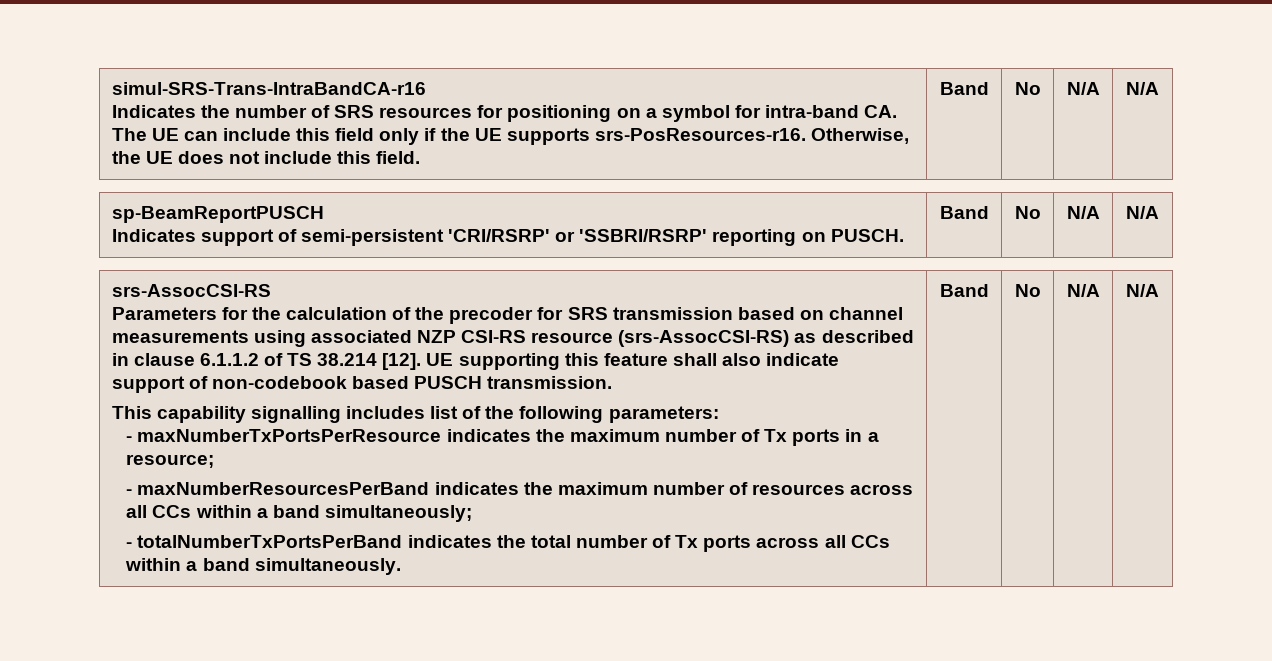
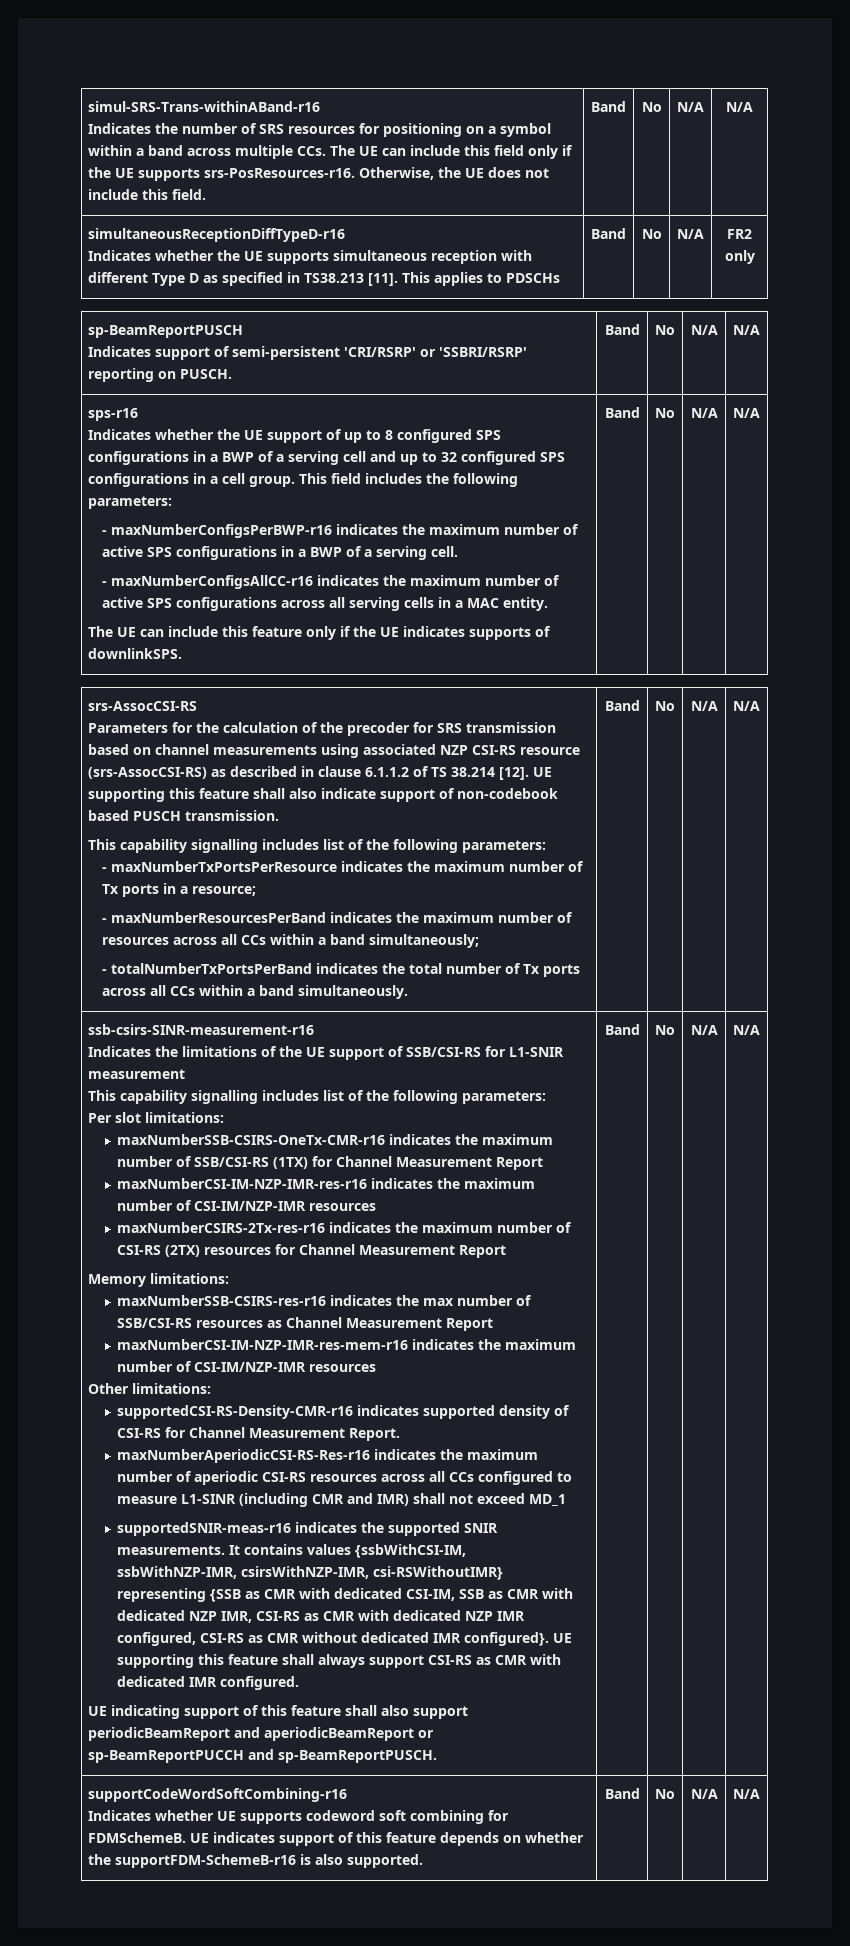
- simul-SRS-Trans-IntraBandCA-r16
+ simul-SRS-Trans-withinABand-r16
- Indicates the number of SRS resources for positioning on a symbol for intra-band CA. The UE can include this field only if the UE supports srs-PosResources-r16.
+ Indicates the number of SRS resources for positioning on a symbol within a band across multiple CCs. The UE can include this field only if the UE supports srs-PosResources-r16.
+ simultaneousReceptionDiffTypeD-r16
+ Indicates whether the UE supports simultaneous reception with different Type D as specified in TS38.213 [11]. This applies to PDSCHs | Band | No | N/A | FR2 only
+ sps-r16
+ Indicates whether the UE support of up to 8 configured SPS configurations in a BWP of a serving cell and up to 32 configured SPS configurations in a cell group. This field includes the following parameters:
+ - maxNumberConfigsPerBWP-r16 indicates the maximum number of active SPS configurations in a BWP of a serving cell.
+ - maxNumberConfigsAllCC-r16 indicates the maximum number of active SPS configurations across all serving cells in a MAC entity.
+ The UE can include this feature only if the UE indicates supports of downlinkSPS. | Band | No | N/A | N/A
+ ssb-csirs-SINR-measurement-r16
+ Indicates the limitations of the UE support of SSB/CSI-RS for L1-SNIR measurement
+ This capability signalling includes list of the following parameters:
+ Per slot limitations:
+ maxNumberSSB-CSIRS-OneTx-CMR-r16 indicates the maximum number of SSB/CSI-RS (1TX) for Channel Measurement Report
+ maxNumberCSI-IM-NZP-IMR-res-r16 indicates the maximum number of CSI-IM/NZP-IMR resources
+ maxNumberCSIRS-2Tx-res-r16 indicates the maximum number of CSI-RS (2TX) resources for Channel Measurement Report
+ Memory limitations:
+ maxNumberSSB-CSIRS-res-r16 indicates the max number of SSB/CSI-RS resources as Channel Measurement Report
+ maxNumberCSI-IM-NZP-IMR-res-mem-r16 indicates the maximum number of CSI-IM/NZP-IMR resources
+ Other limitations:
+ supportedCSI-RS-Density-CMR-r16 indicates supported density of CSI-RS for Channel Measurement Report.
+ maxNumberAperiodicCSI-RS-Res-r16 indicates the maximum number of aperiodic CSI-RS resources across all CCs configured to measure L1-SINR (including CMR and IMR) shall not exceed MD_1
+ supportedSNIR-meas-r16 indicates the supported SNIR measurements. It contains values {ssbWithCSI-IM, ssbWithNZP-IMR, csirsWithNZP-IMR, csi-RSWithoutIMR} representing {SSB as CMR with dedicated CSI-IM, SSB as CMR with dedicated NZP IMR, CSI-RS as CMR with dedicated NZP IMR configured, CSI-RS as CMR without dedicated IMR configured}. UE supporting this feature shall always support CSI-RS as CMR with dedicated IMR configured.
+ UE indicating support of this feature shall also support periodicBeamReport and aperiodicBeamReport or sp-BeamReportPUCCH and sp-BeamReportPUSCH. | Band | No | N/A | N/A
+ supportCodeWordSoftCombining-r16
+ Indicates whether UE supports codeword soft combining for FDMSchemeB. UE indicates support of this feature depends on whether the supportFDM-SchemeB-r16 is also supported. | Band | No | N/A | N/A

